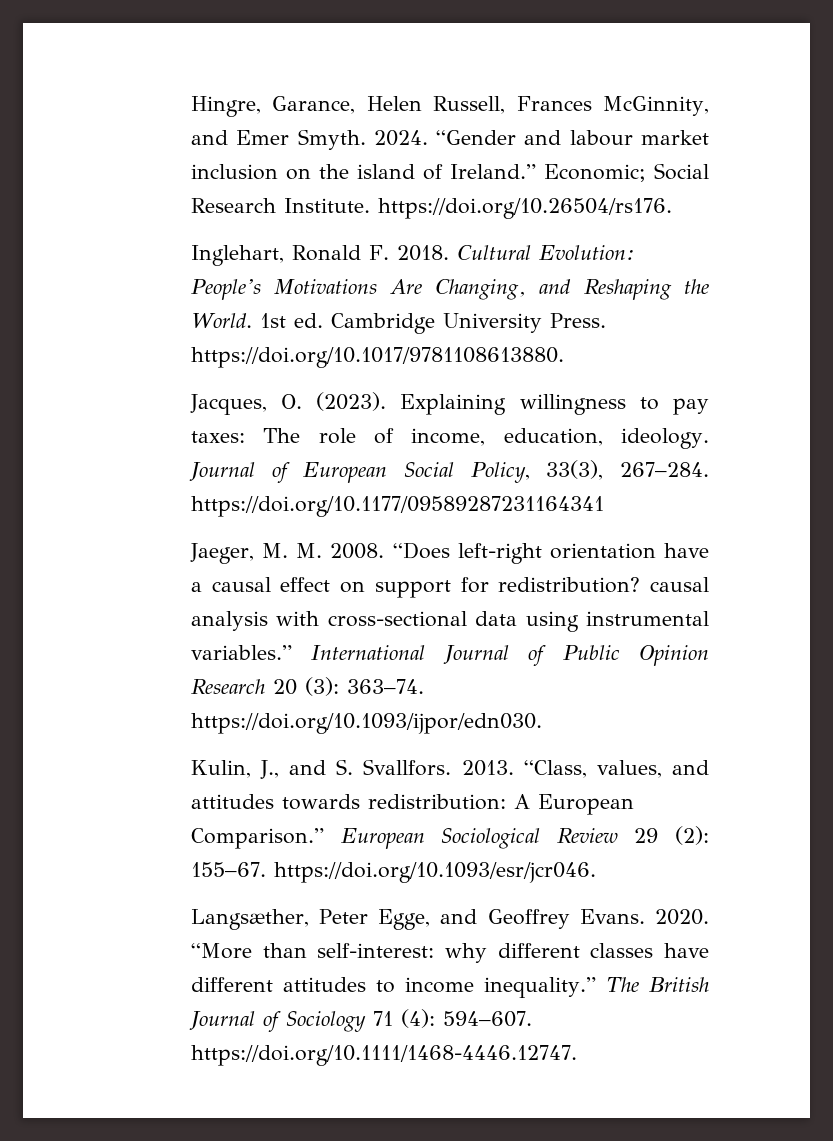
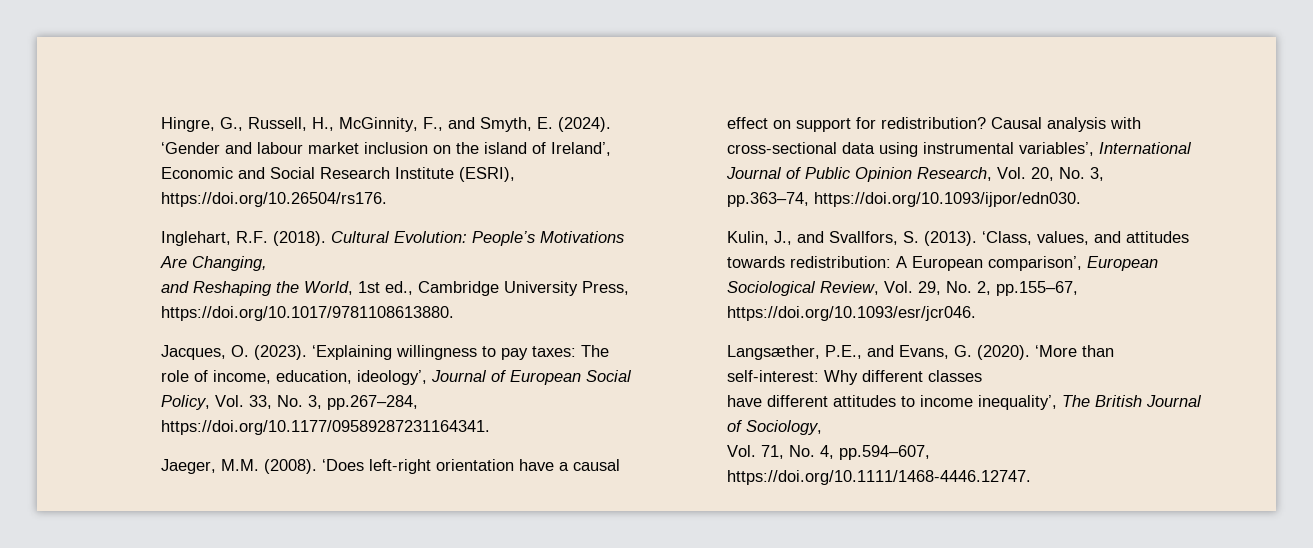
- Hingre, Garance, Helen Russell, Frances McGinnity, and Emer Smyth. 2024. “Gender and labour market inclusion on the island of Ireland.” Economic; Social Research Institute. https://doi.org/10.26504/rs176.
+ Hingre, G., Russell, H., McGinnity, F., and Smyth, E. (2024). ‘Gender and labour market inclusion on the island of Ireland’, Economic and Social Research Institute (ESRI), https://doi.org/10.26504/rs176.
- Inglehart, Ronald F. 2018.
+ Inglehart, R.F. (2018).
- Cultural Evolution: People’s Motivations Are Changing, and Reshaping the World. 1st ed. Cambridge University Press. https://doi.org/10.1017/9781108613880.
+ Cultural Evolution: People’s Motivations Are Changing,
+ and Reshaping the World, 1st ed., Cambridge University Press, https://doi.org/10.1017/9781108613880.
- Explaining willingness to pay taxes: The role of income, education, ideology. Journal of European Social Policy, 33(3), 267–284. https://doi.org/10.1177/09589287231164341
- Jaeger, M. M. 2008. “Does left-right orientation have a causal effect on support for redistribution? causal analysis with cross-sectional data using instrumental variables.” International Journal of Public Opinion Research 20 (3): 363–74. https://doi.org/10.1093/ijpor/edn030.
+ ‘Explaining willingness to pay taxes: The role of income, education, ideology’, Journal of European Social Policy, Vol. 33, No. 3, pp.267–284, https://doi.org/10.1177/09589287231164341.
+ Jaeger, M.M. (2008). ‘Does left-right orientation have a causal effect on support for redistribution? Causal analysis with cross-sectional data using instrumental variables’, International Journal of Public Opinion Research, Vol. 20, No. 3,
+ pp.363–74, https://doi.org/10.1093/ijpor/edn030.
- Kulin, J., and S. Svallfors. 2013. “Class, values, and attitudes towards redistribution: A European Comparison.” European Sociological Review 29 (2): 155–67. https://doi.org/10.1093/esr/jcr046.
- Langsæther, Peter Egge, and Geoffrey Evans. 2020. “More than self-interest: why different classes have different attitudes to income inequality.” The British Journal of Sociology 71 (4): 594–607. https://doi.org/10.1111/1468-4446.12747.
+ Kulin, J., and Svallfors, S. (2013). ‘Class, values, and attitudes towards redistribution: A European comparison’, European Sociological Review, Vol. 29, No. 2, pp.155–67, https://doi.org/10.1093/esr/jcr046.
+ Langsæther, P.E., and Evans, G. (2020). ‘More than self-interest: Why different classes
+ have different attitudes to income inequality’, The British Journal of Sociology,
+ Vol. 71, No. 4, pp.594–607, https://doi.org/10.1111/1468-4446.12747.

